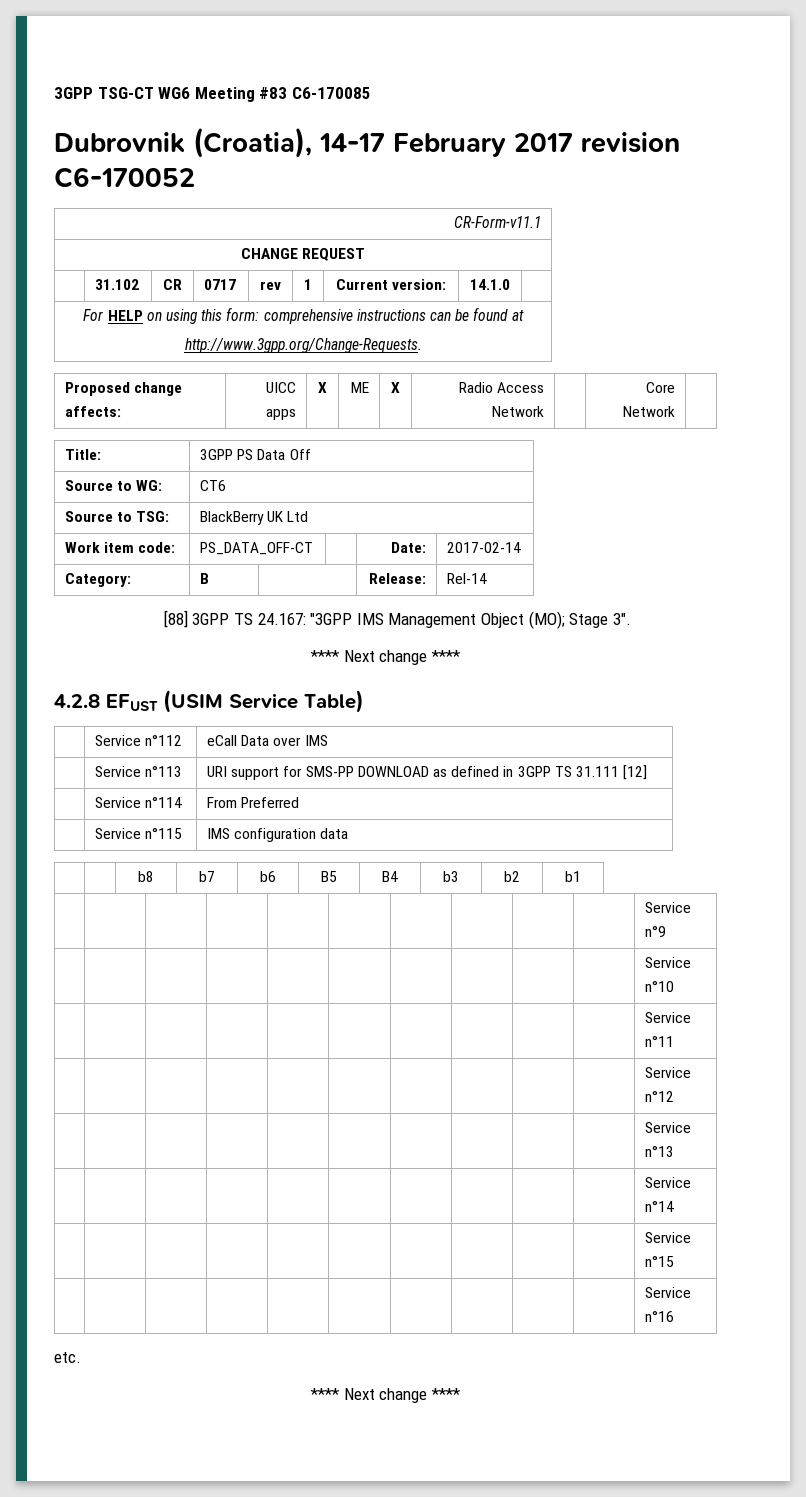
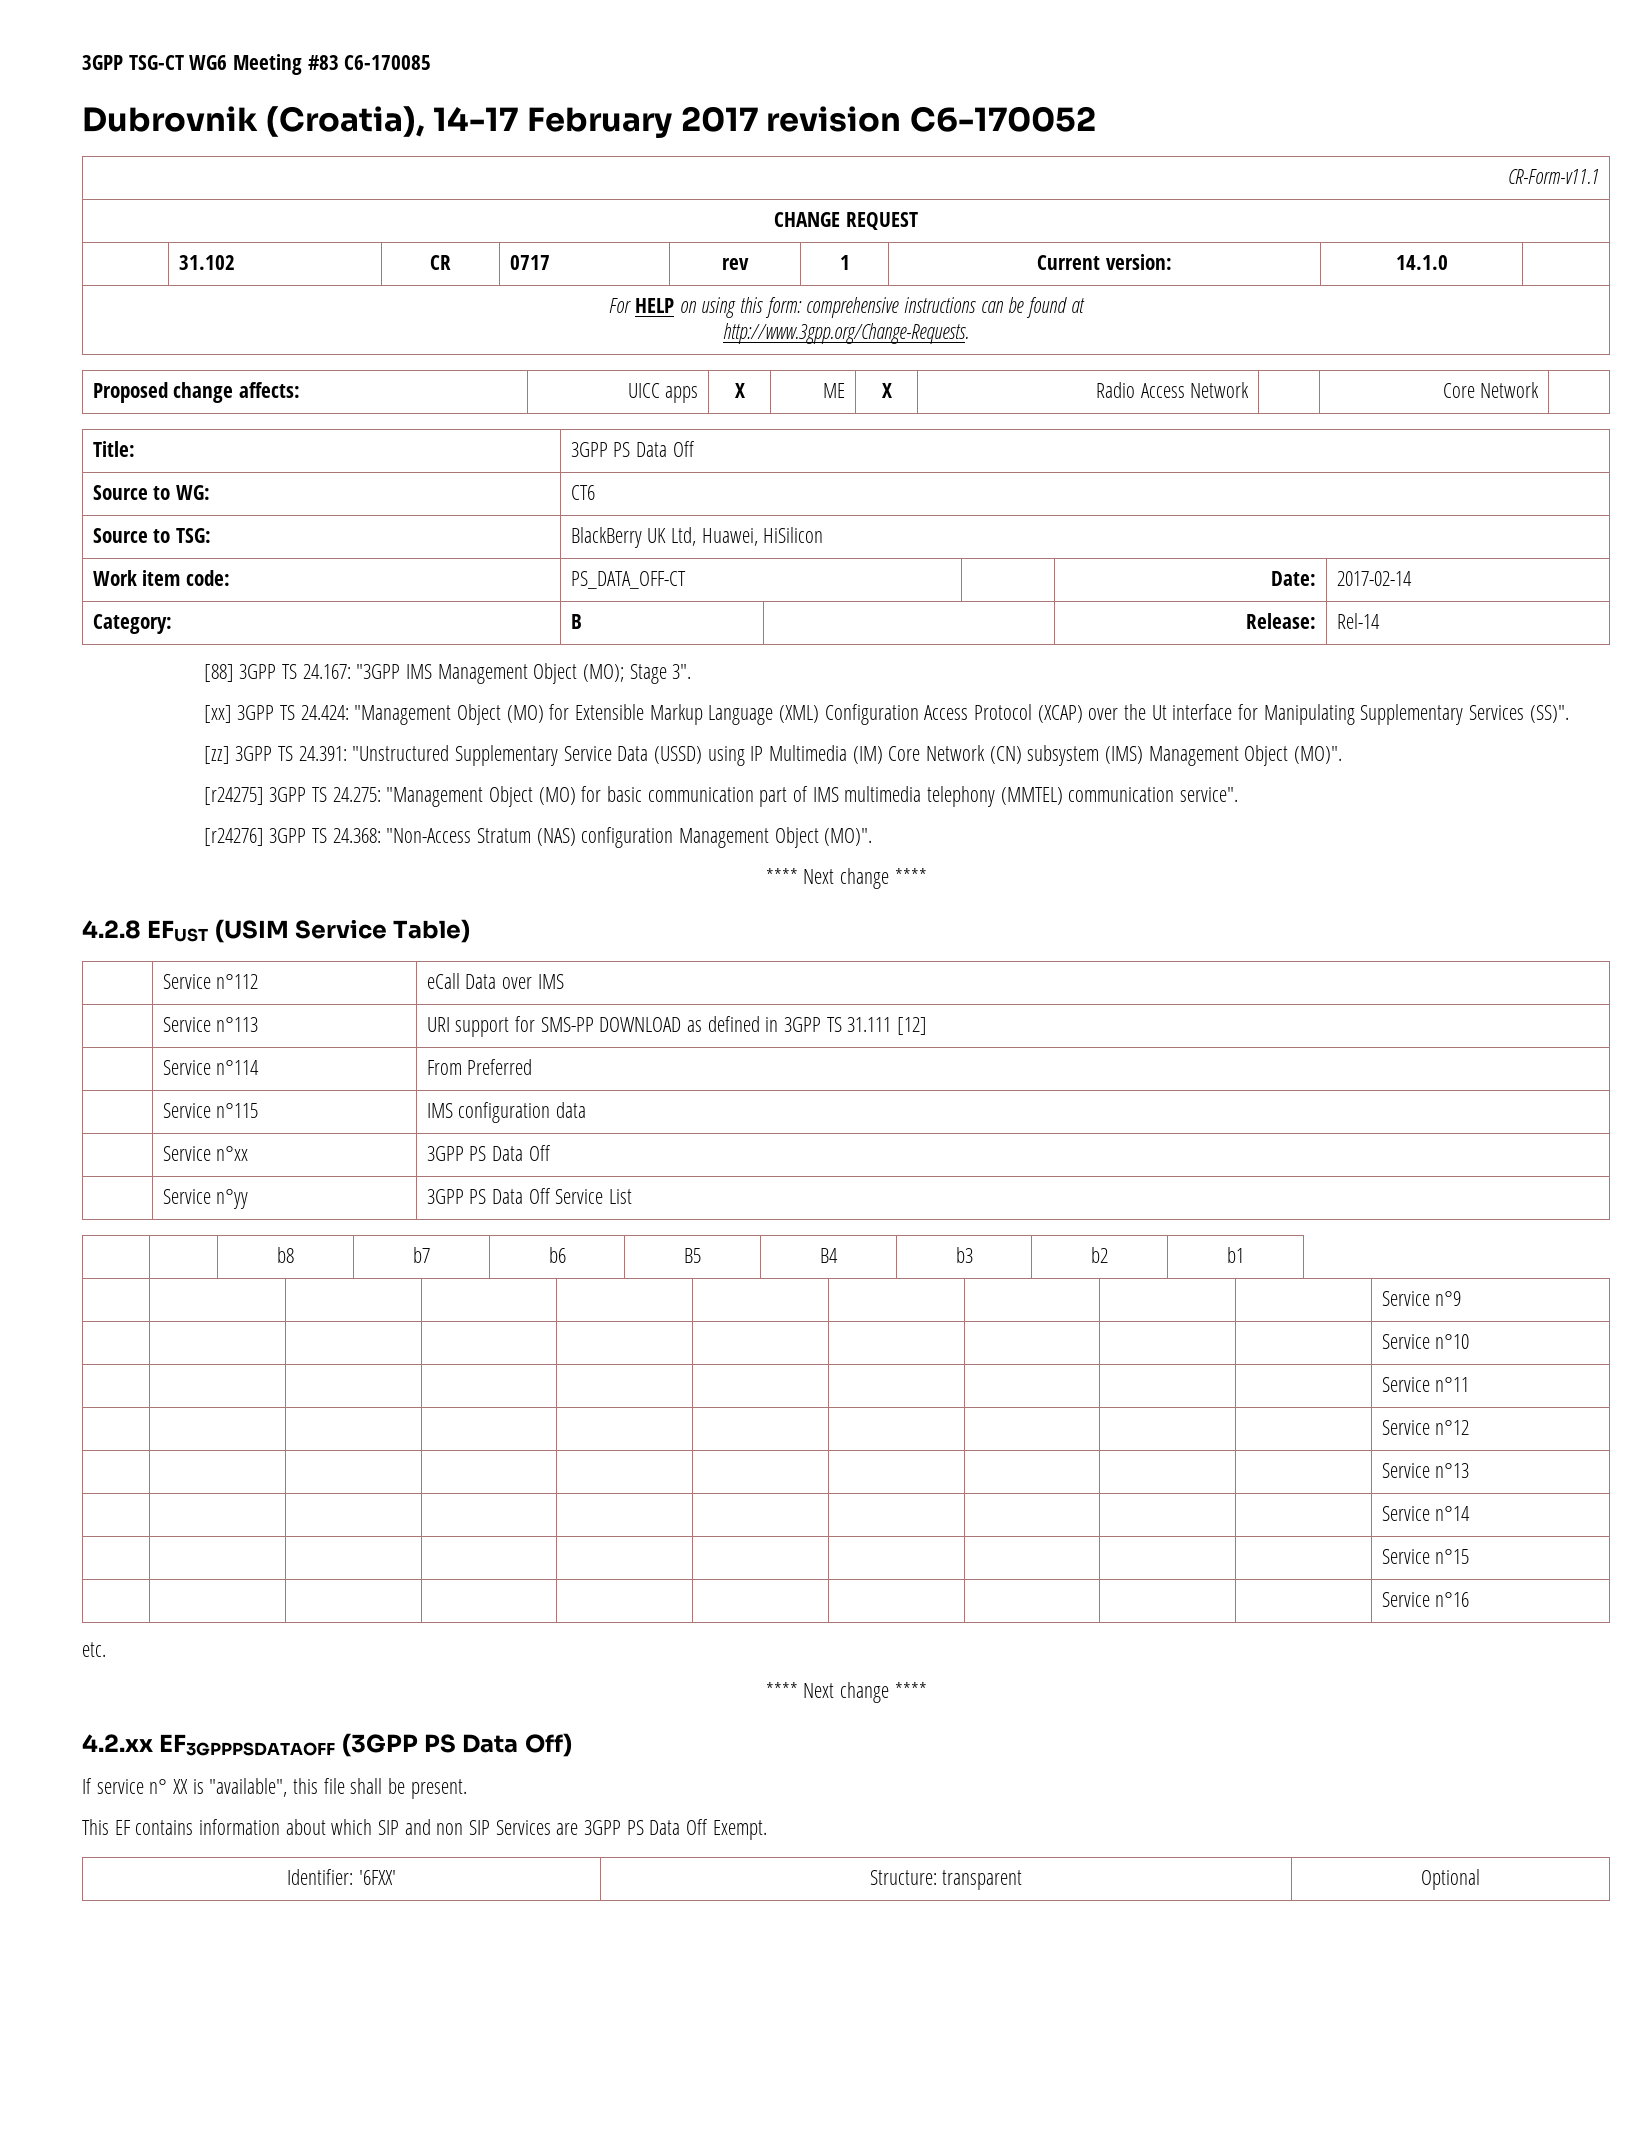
- Source to TSG: | BlackBerry UK Ltd
+ Source to TSG: | BlackBerry UK Ltd, Huawei, HiSilicon
+ [xx] 3GPP TS 24.424: "Management Object (MO) for Extensible Markup Language (XML) Configuration Access Protocol (XCAP) over the Ut interface for Manipulating Supplementary Services (SS)".
+ [zz] 3GPP TS 24.391: "Unstructured Supplementary Service Data (USSD) using IP Multimedia (IM) Core Network (CN) subsystem (IMS) Management Object (MO)".
+ [r24275] 3GPP TS 24.275: "Management Object (MO) for basic communication part of IMS multimedia telephony (MMTEL) communication service".
+ [r24276] 3GPP TS 24.368: "Non-Access Stratum (NAS) configuration Management Object (MO)".
+ | Service n°xx | 3GPP PS Data Off
+ | Service n°yy | 3GPP PS Data Off Service List
+ 4.2.xx EF3GPPPSDATAOFF (3GPP PS Data Off)
+ If service n° XX is "available", this file shall be present.
+ This EF contains information about which SIP and non SIP Services are 3GPP PS Data Off Exempt.
+ Identifier: '6FXX' | Structure: transparent | Optional

